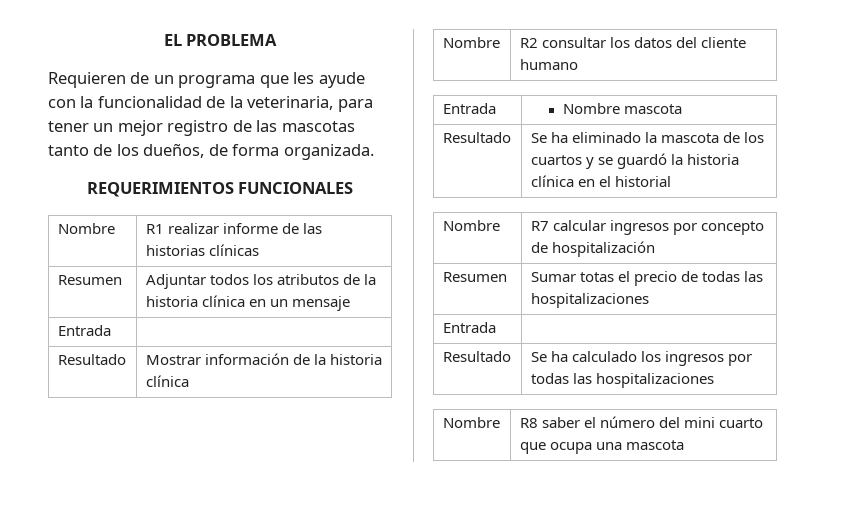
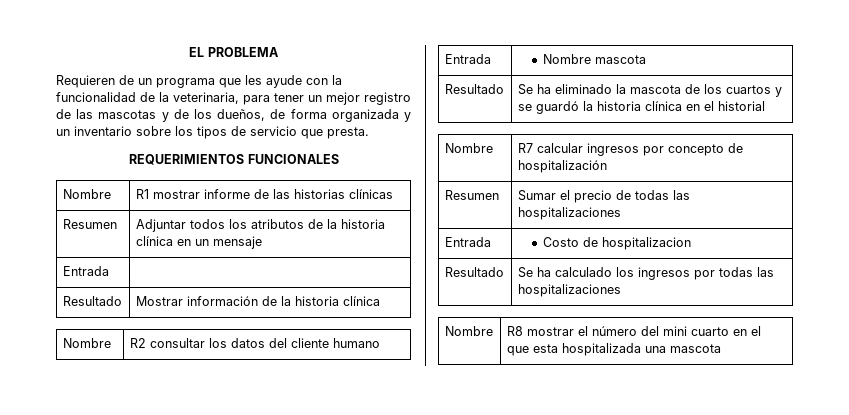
- Requieren de un programa que les ayude con la funcionalidad de la veterinaria, para tener un mejor registro de las mascotas tanto de los dueños, de forma organizada.
+ Requieren de un programa que les ayude con la funcionalidad de la veterinaria, para tener un mejor registro de las mascotas y de los dueños, de forma organizada y un inventario sobre los tipos de servicio que presta.
- Nombre | R1 realizar informe de las historias clínicas
+ Nombre | R1 mostrar informe de las historias clínicas
- Resumen | Sumar totas el precio de todas las hospitalizaciones
- Entrada |
+ Resumen | Sumar el precio de todas las hospitalizaciones
+ Entrada | Costo de hospitalizacion
- Nombre | R8 saber el número del mini cuarto que ocupa una mascota
+ Nombre | R8 mostrar el número del mini cuarto en el que esta hospitalizada una mascota

